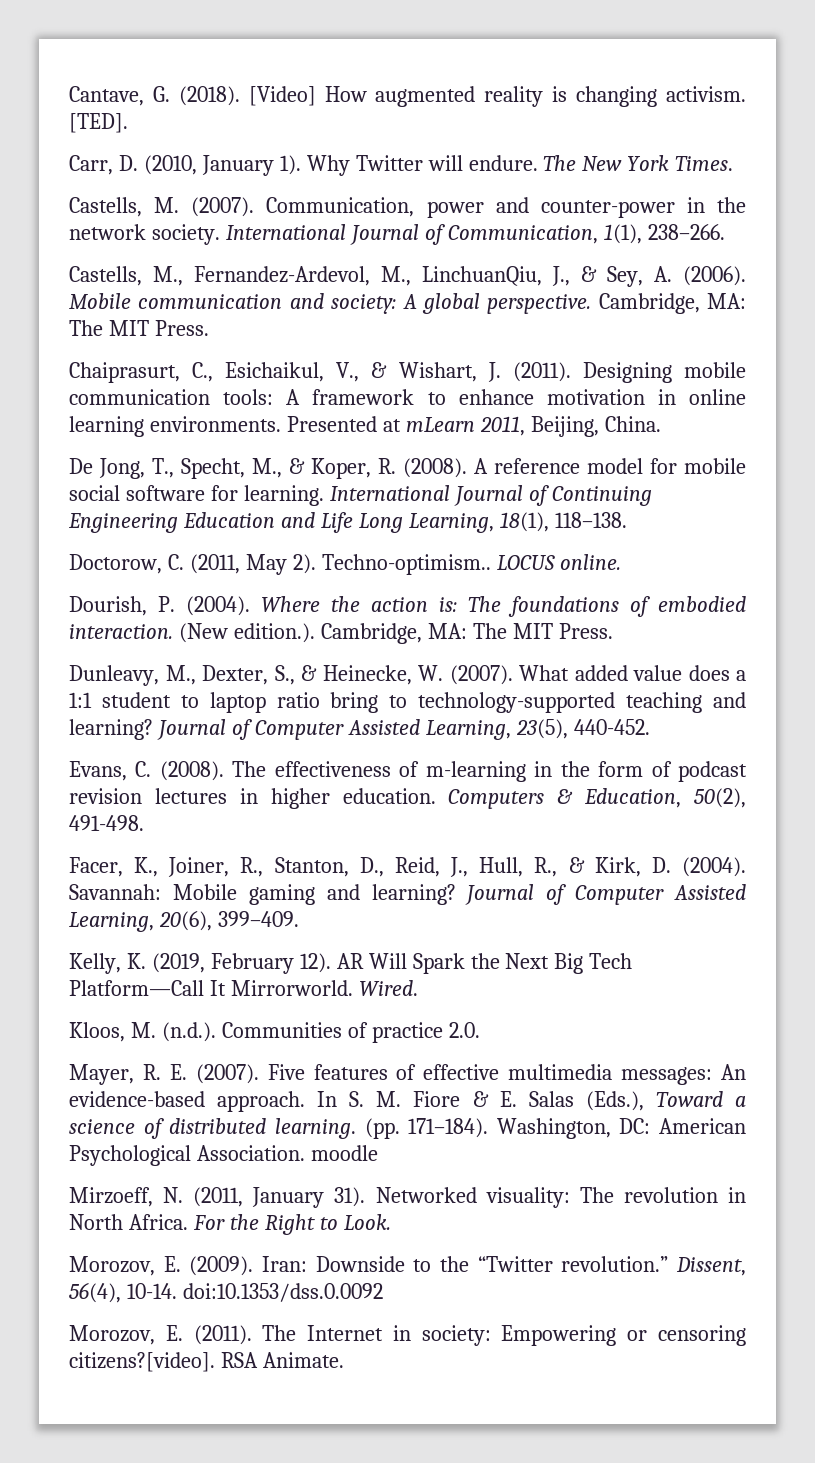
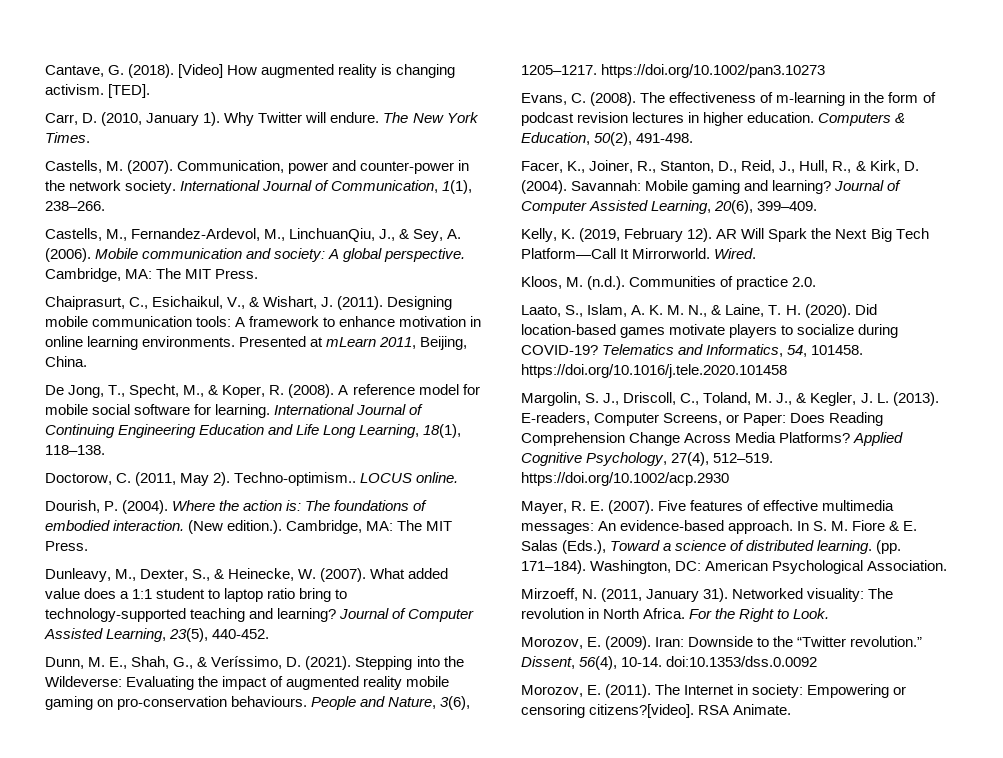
+ Dunn, M. E., Shah, G., & Veríssimo, D. (2021). Stepping into the Wildeverse: Evaluating the impact of augmented reality mobile gaming on pro-conservation behaviours. People and Nature, 3(6), 1205–1217. https://doi.org/10.1002/pan3.10273
+ Laato, S., Islam, A. K. M. N., & Laine, T. H. (2020). Did location-based games motivate players to socialize during COVID-19? Telematics and Informatics, 54, 101458. https://doi.org/10.1016/j.tele.2020.101458
+ Margolin, S. J., Driscoll, C., Toland, M. J., & Kegler, J. L. (2013). E-readers, Computer Screens, or Paper: Does Reading Comprehension Change Across Media Platforms? Applied Cognitive Psychology, 27(4), 512–519. https://doi.org/10.1002/acp.2930
- Washington, DC: American Psychological Association. moodle
+ Washington, DC: American Psychological Association.

